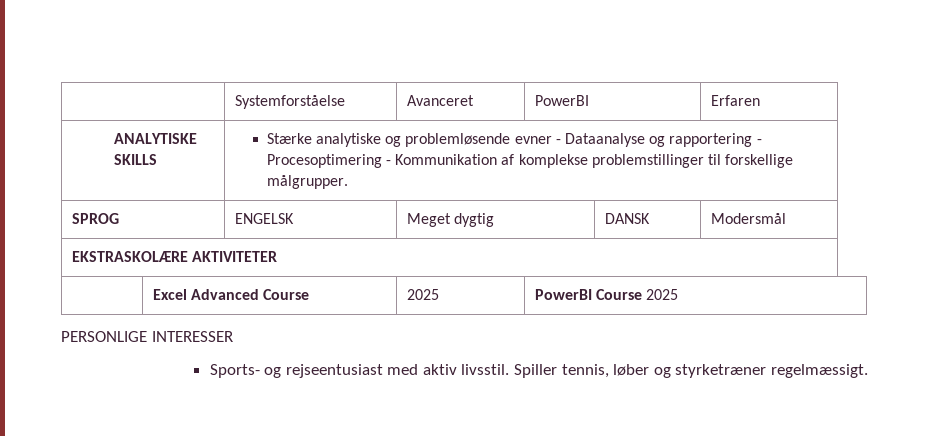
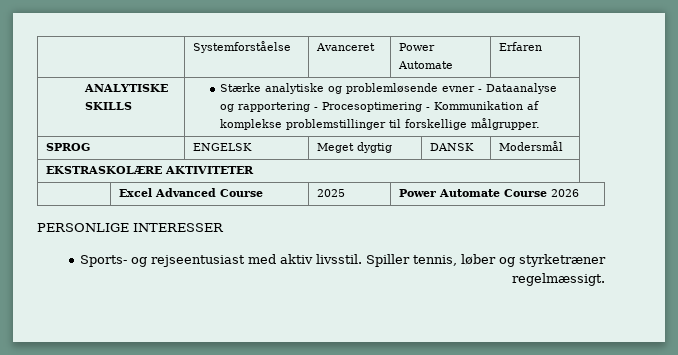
- | Systemforståelse | Avanceret | PowerBI | Erfaren
+ | Systemforståelse | Avanceret | Power Automate | Erfaren
- | Excel Advanced Course | 2025 | PowerBI Course 2025
+ | Excel Advanced Course | 2025 | Power Automate Course 2026

